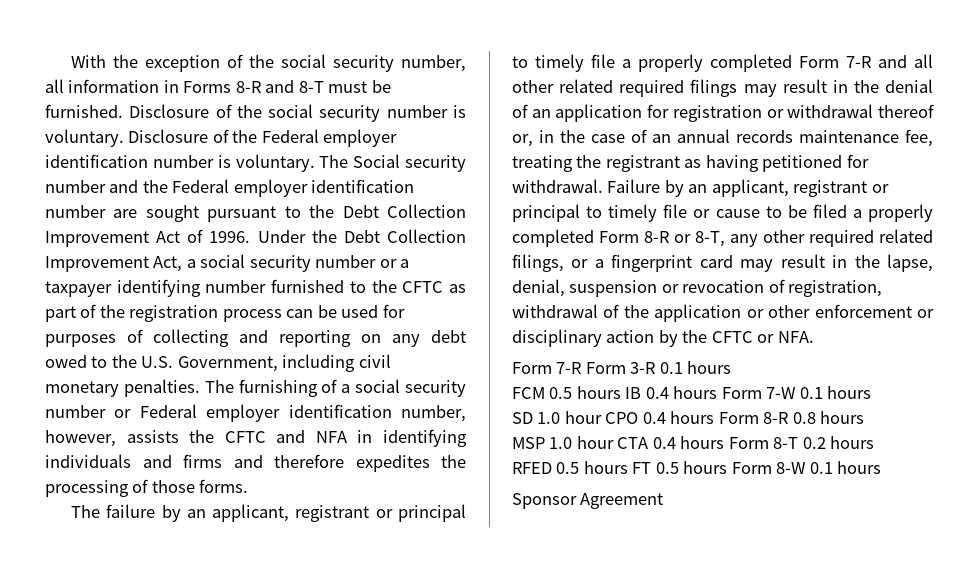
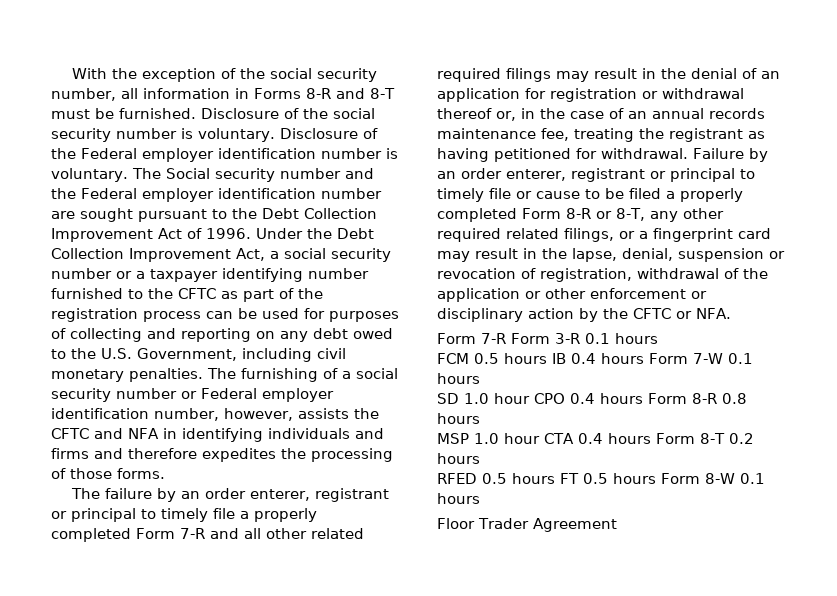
- The failure by an applicant, registrant or principal to timely file a properly completed Form 7-R and all other related required filings may result in the denial of an application for registration or withdrawal thereof or, in the case of an annual records maintenance fee, treating the registrant as having petitioned for withdrawal.
+ The failure by an order enterer, registrant or principal to timely file a properly completed Form 7-R and all other related required filings may result in the denial of an application for registration or withdrawal thereof or, in the case of an annual records maintenance fee, treating the registrant as having petitioned for withdrawal.
- Failure by an applicant, registrant or principal to timely file or cause to be filed a properly completed Form 8-R or 8-T, any other required related filings, or a fingerprint card may result in the lapse, denial, suspension or revocation of registration, withdrawal of the application or other enforcement or disciplinary action by the CFTC or NFA.
+ Failure by an order enterer, registrant or principal to timely file or cause to be filed a properly completed Form 8-R or 8-T, any other required related filings, or a fingerprint card may result in the lapse, denial, suspension or revocation of registration, withdrawal of the application or other enforcement or disciplinary action by the CFTC or NFA.
- Sponsor Agreement
+ Floor Trader Agreement

